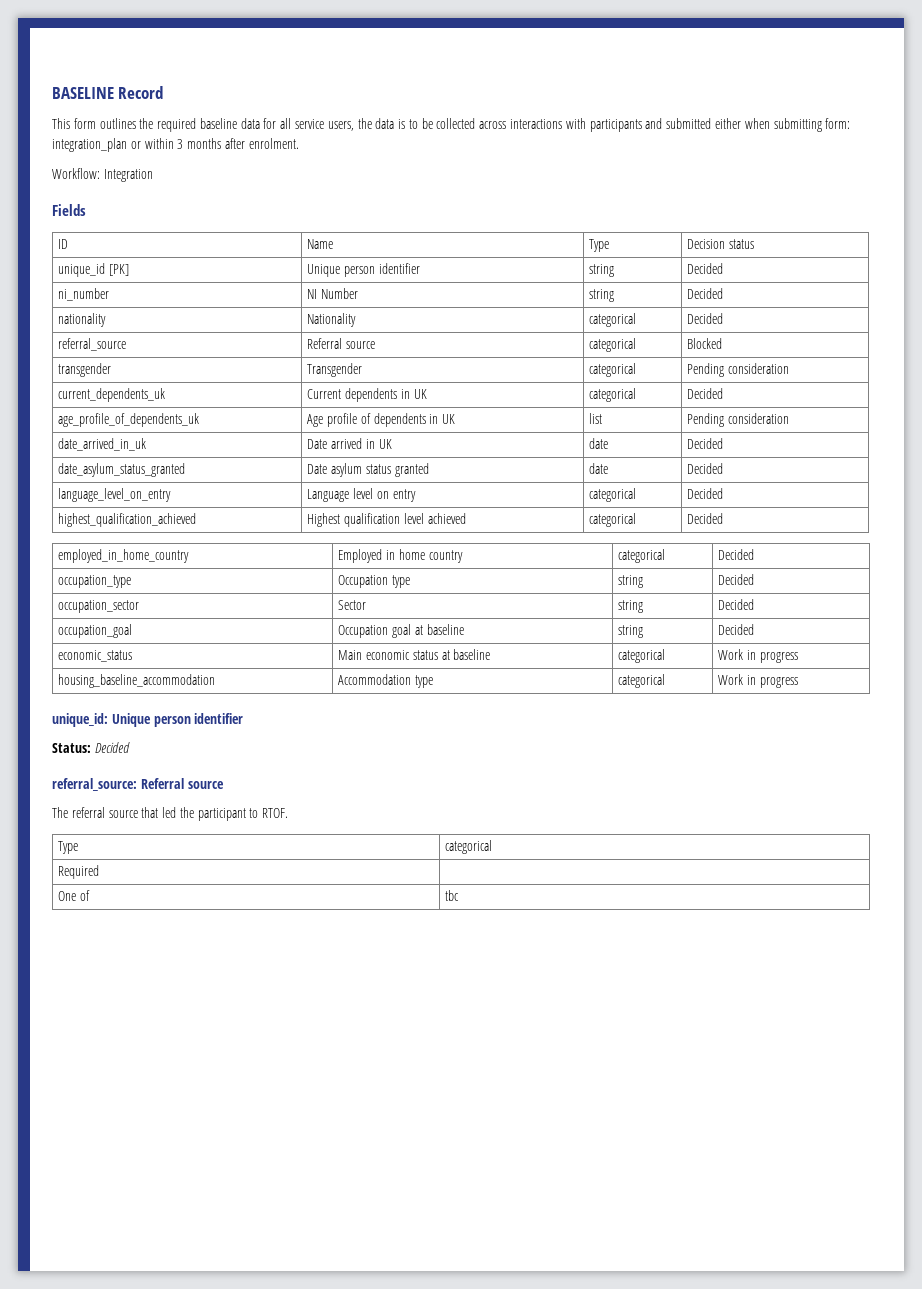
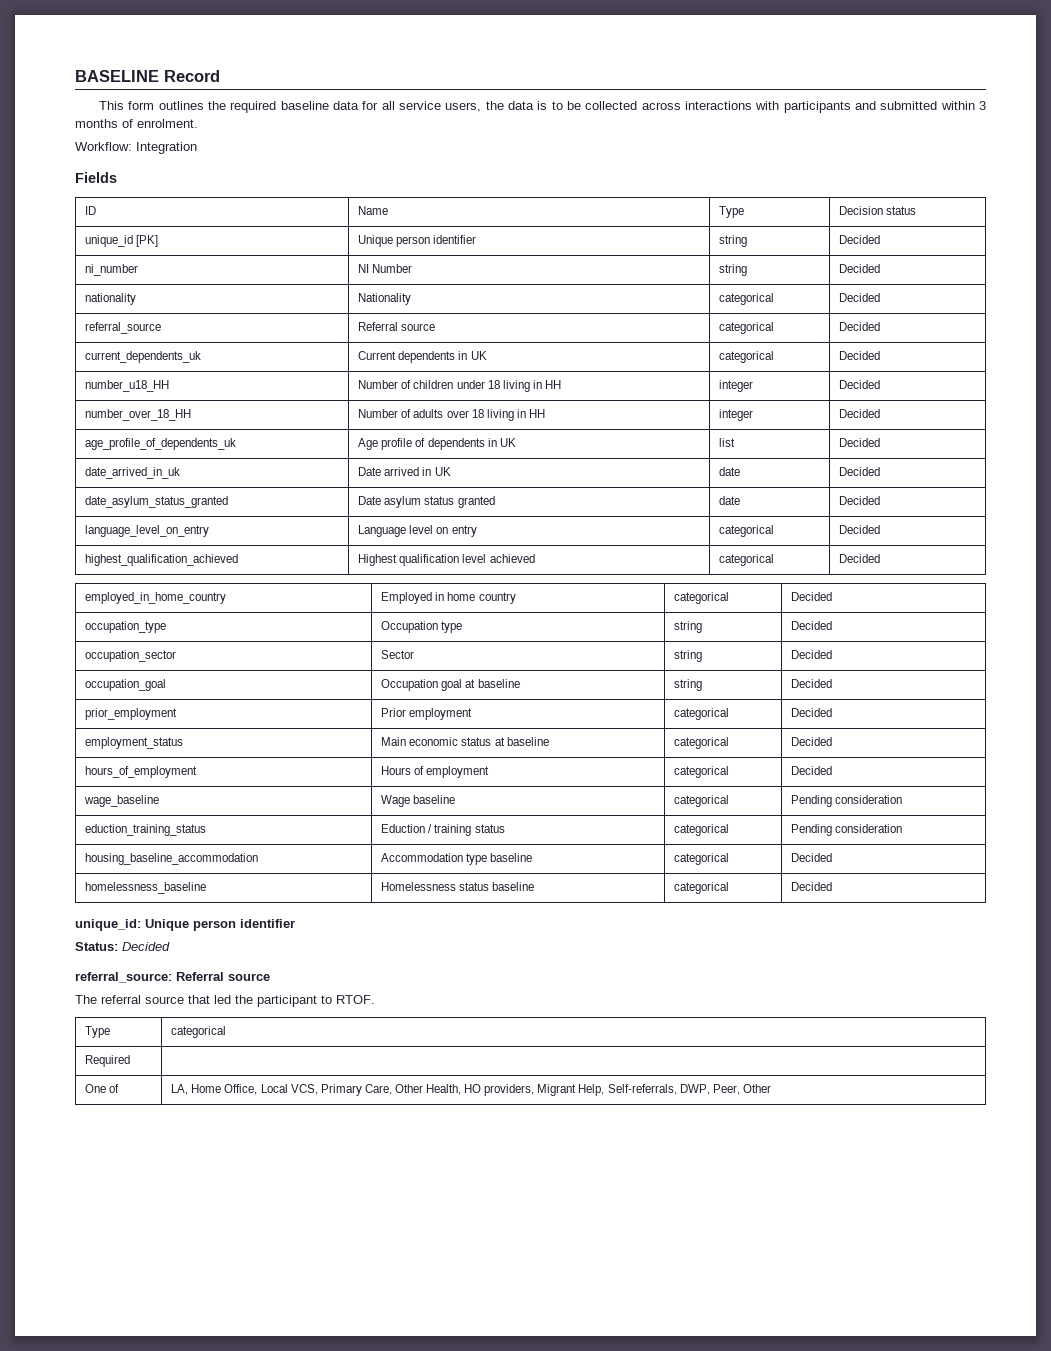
- This form outlines the required baseline data for all service users, the data is to be collected across interactions with participants and submitted either when submitting form: integration_plan or within 3 months after enrolment.
+ This form outlines the required baseline data for all service users, the data is to be collected across interactions with participants and submitted within 3 months of enrolment.
- referral_source | Referral source | categorical | Blocked
- transgender | Transgender | categorical | Pending consideration
+ referral_source | Referral source | categorical | Decided
+ number_u18_HH | Number of children under 18 living in HH | integer | Decided
+ number_over_18_HH | Number of adults over 18 living in HH | integer | Decided
- age_profile_of_dependents_uk | Age profile of dependents in UK | list | Pending consideration
+ age_profile_of_dependents_uk | Age profile of dependents in UK | list | Decided
- economic_status | Main economic status at baseline | categorical | Work in progress
+ prior_employment | Prior employment | categorical | Decided
+ employment_status | Main economic status at baseline | categorical | Decided
+ hours_of_employment | Hours of employment | categorical | Decided
+ wage_baseline | Wage baseline | categorical | Pending consideration
+ eduction_training_status | Eduction / training status | categorical | Pending consideration
- housing_baseline_accommodation | Accommodation type | categorical | Work in progress
+ housing_baseline_accommodation | Accommodation type baseline | categorical | Decided
+ homelessness_baseline | Homelessness status baseline | categorical | Decided
- One of | tbc
+ One of | LA, Home Office, Local VCS, Primary Care, Other Health, HO providers, Migrant Help, Self-referrals, DWP, Peer, Other

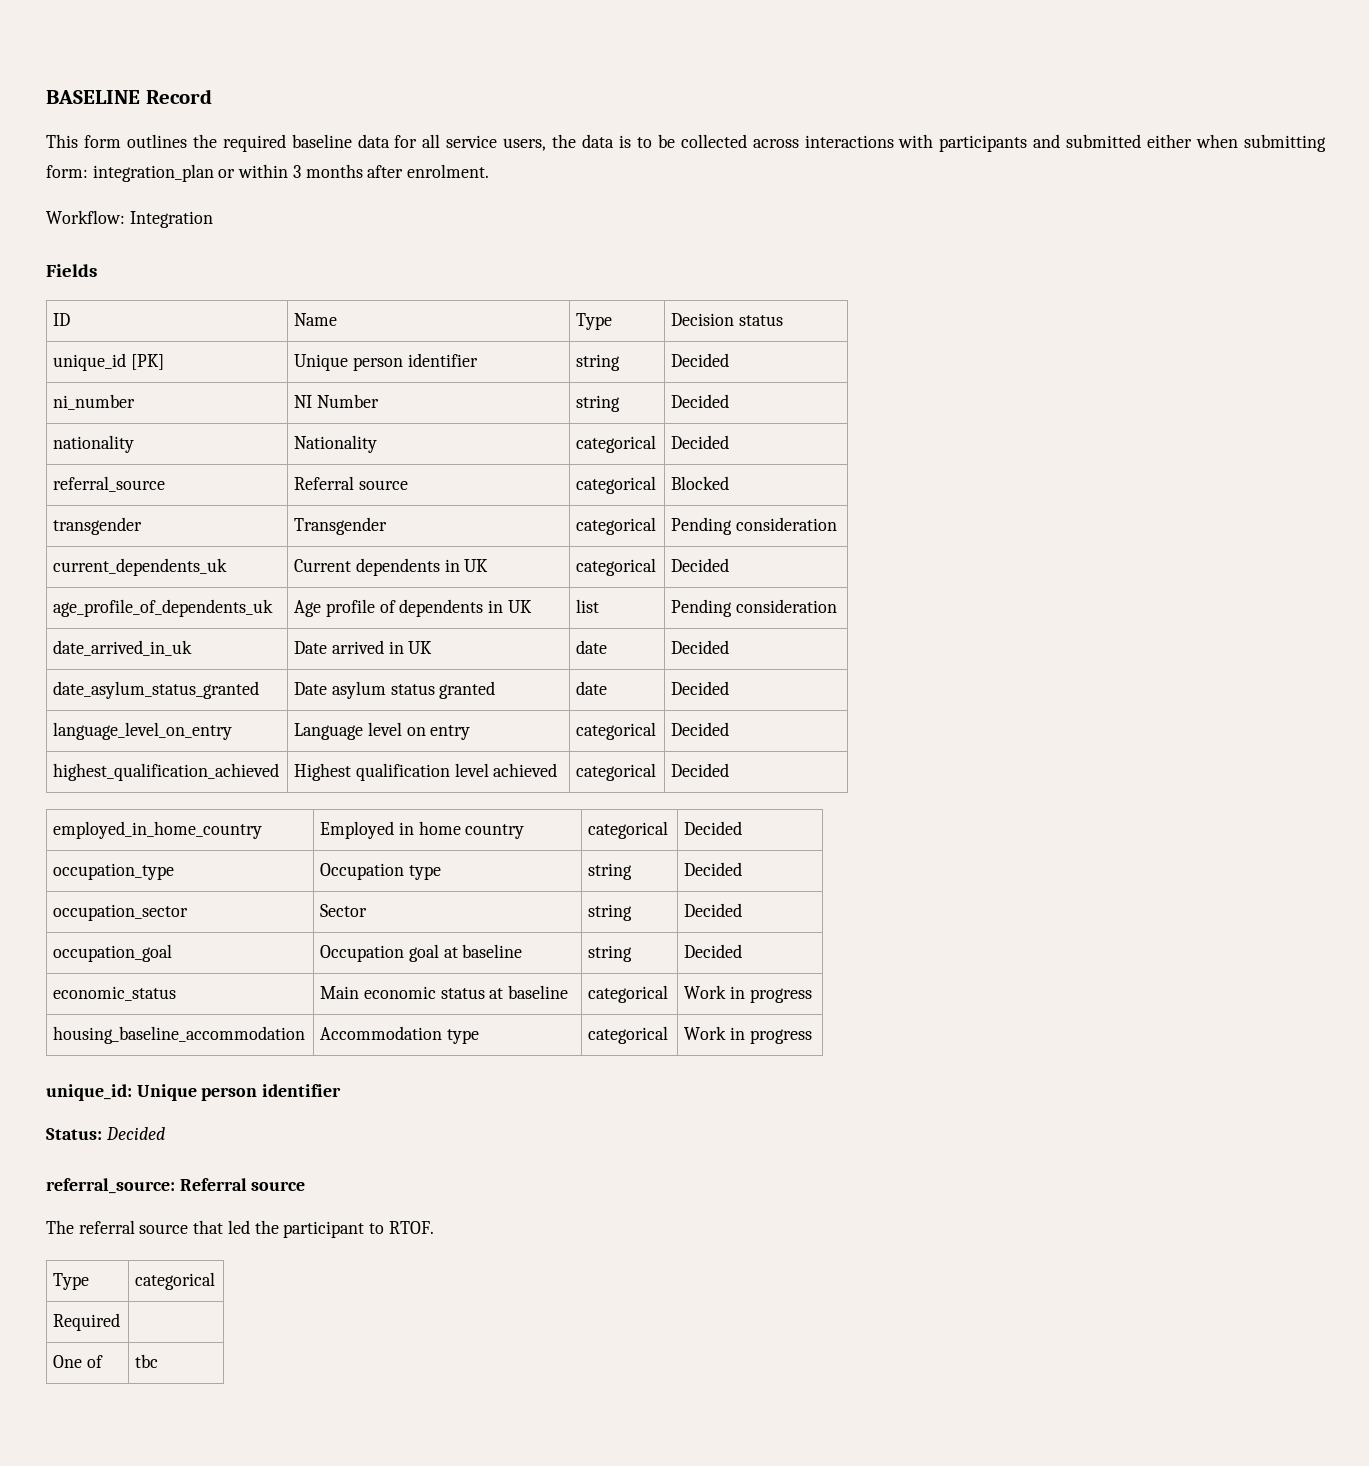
- This form outlines the required baseline data for all service users, the data is to be collected across interactions with participants and submitted within 3 months of enrolment.
+ This form outlines the required baseline data for all service users, the data is to be collected across interactions with participants and submitted either when submitting form: integration_plan or within 3 months after enrolment.
- referral_source | Referral source | categorical | Decided
+ referral_source | Referral source | categorical | Blocked
+ transgender | Transgender | categorical | Pending consideration
- number_u18_HH | Number of children under 18 living in HH | integer | Decided
- number_over_18_HH | Number of adults over 18 living in HH | integer | Decided
- age_profile_of_dependents_uk | Age profile of dependents in UK | list | Decided
+ age_profile_of_dependents_uk | Age profile of dependents in UK | list | Pending consideration
- prior_employment | Prior employment | categorical | Decided
- employment_status | Main economic status at baseline | categorical | Decided
- hours_of_employment | Hours of employment | categorical | Decided
- wage_baseline | Wage baseline | categorical | Pending consideration
- eduction_training_status | Eduction / training status | categorical | Pending consideration
+ economic_status | Main economic status at baseline | categorical | Work in progress
- housing_baseline_accommodation | Accommodation type baseline | categorical | Decided
- homelessness_baseline | Homelessness status baseline | categorical | Decided
+ housing_baseline_accommodation | Accommodation type | categorical | Work in progress
- One of | LA, Home Office, Local VCS, Primary Care, Other Health, HO providers, Migrant Help, Self-referrals, DWP, Peer, Other
+ One of | tbc

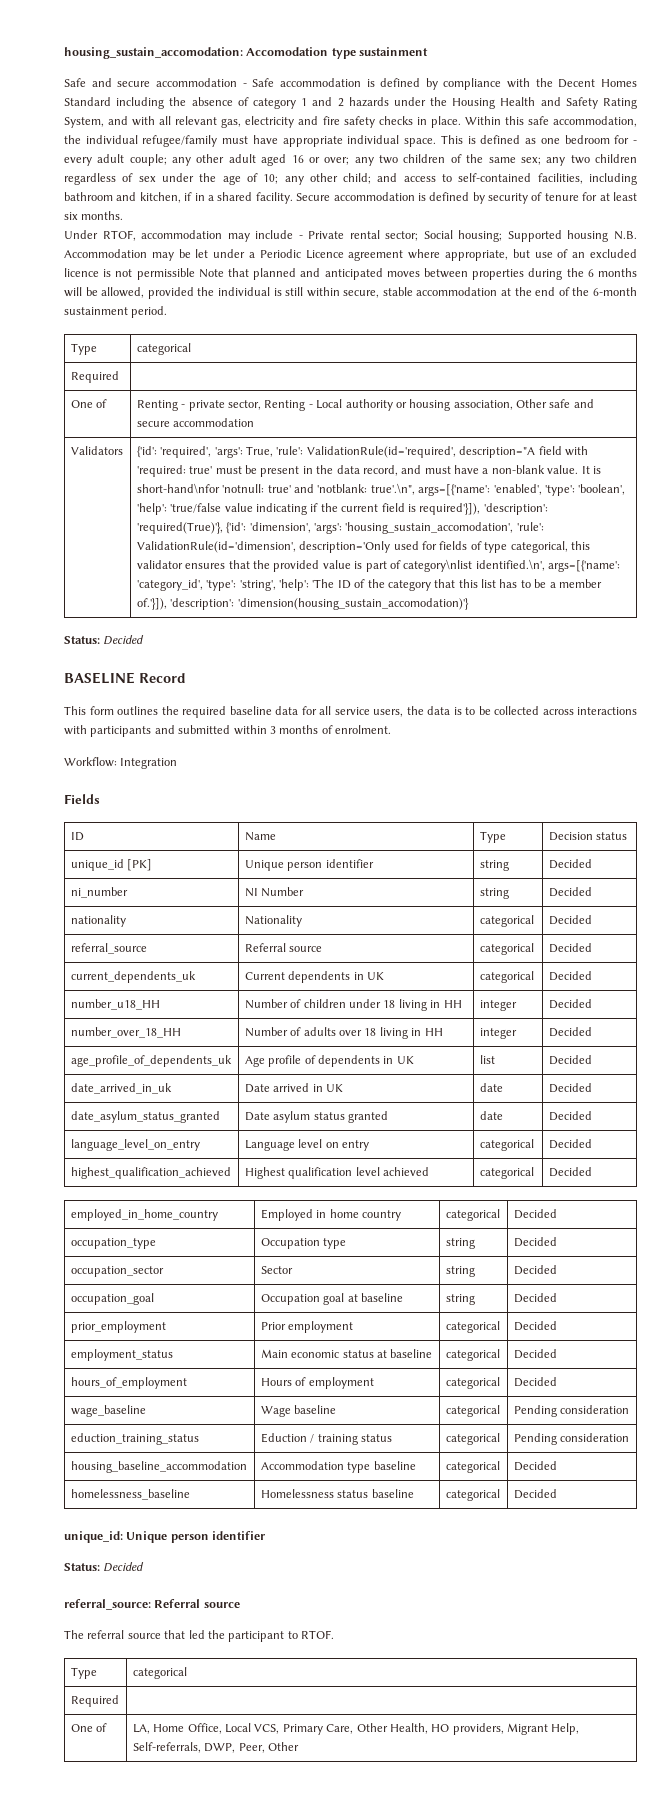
+ housing_sustain_accomodation: Accomodation type sustainment
+ Safe and secure accommodation - Safe accommodation is defined by compliance with the Decent Homes Standard including the absence of category 1 and 2 hazards under the Housing Health and Safety Rating System, and with all relevant gas, electricity and fire safety checks in place. Within this safe accommodation, the individual refugee/family must have appropriate individual space. This is defined as one bedroom for - every adult couple; any other adult aged 16 or over; any two children of the same sex; any two children regardless of sex under the age of 10; any other child; and access to self-contained facilities, including bathroom and kitchen, if in a shared facility. Secure accommodation is defined by security of tenure for at least six months.
+ Under RTOF, accommodation may include - Private rental sector; Social housing; Supported housing N.B. Accommodation may be let under a Periodic Licence agreement where appropriate, but use of an excluded licence is not permissible Note that planned and anticipated moves between properties during the 6 months will be allowed, provided the individual is still within secure, stable accommodation at the end of the 6-month sustainment period.
+ Type | categorical
+ Required |
+ One of | Renting - private sector, Renting - Local authority or housing association, Other safe and secure accommodation
+ Validators | {'id': 'required', 'args': True, 'rule': ValidationRule(id='required', description="A field with 'required: true' must be present in the data record, and must have a non-blank value. It is short-hand\nfor 'notnull: true' and 'notblank: true'.\n", args=[{'name': 'enabled', 'type': 'boolean', 'help': 'true/false value indicating if the current field is required'}]), 'description': 'required(True)'}, {'id': 'dimension', 'args': 'housing_sustain_accomodation', 'rule': ValidationRule(id='dimension', description='Only used for fields of type categorical, this validator ensures that the provided value is part of category\nlist identified.\n', args=[{'name': 'category_id', 'type': 'string', 'help': 'The ID of the category that this list has to be a member of.'}]), 'description': 'dimension(housing_sustain_accomodation)'}
+ Status: Decided
- This form outlines the required baseline data for all service users, the data is to be collected across interactions with participants and submitted either when submitting form: integration_plan or within 3 months after enrolment.
+ This form outlines the required baseline data for all service users, the data is to be collected across interactions with participants and submitted within 3 months of enrolment.
- referral_source | Referral source | categorical | Blocked
- transgender | Transgender | categorical | Pending consideration
+ referral_source | Referral source | categorical | Decided
+ number_u18_HH | Number of children under 18 living in HH | integer | Decided
+ number_over_18_HH | Number of adults over 18 living in HH | integer | Decided
- age_profile_of_dependents_uk | Age profile of dependents in UK | list | Pending consideration
+ age_profile_of_dependents_uk | Age profile of dependents in UK | list | Decided
- economic_status | Main economic status at baseline | categorical | Work in progress
+ prior_employment | Prior employment | categorical | Decided
+ employment_status | Main economic status at baseline | categorical | Decided
+ hours_of_employment | Hours of employment | categorical | Decided
+ wage_baseline | Wage baseline | categorical | Pending consideration
+ eduction_training_status | Eduction / training status | categorical | Pending consideration
- housing_baseline_accommodation | Accommodation type | categorical | Work in progress
+ housing_baseline_accommodation | Accommodation type baseline | categorical | Decided
+ homelessness_baseline | Homelessness status baseline | categorical | Decided
- One of | tbc
+ One of | LA, Home Office, Local VCS, Primary Care, Other Health, HO providers, Migrant Help, Self-referrals, DWP, Peer, Other

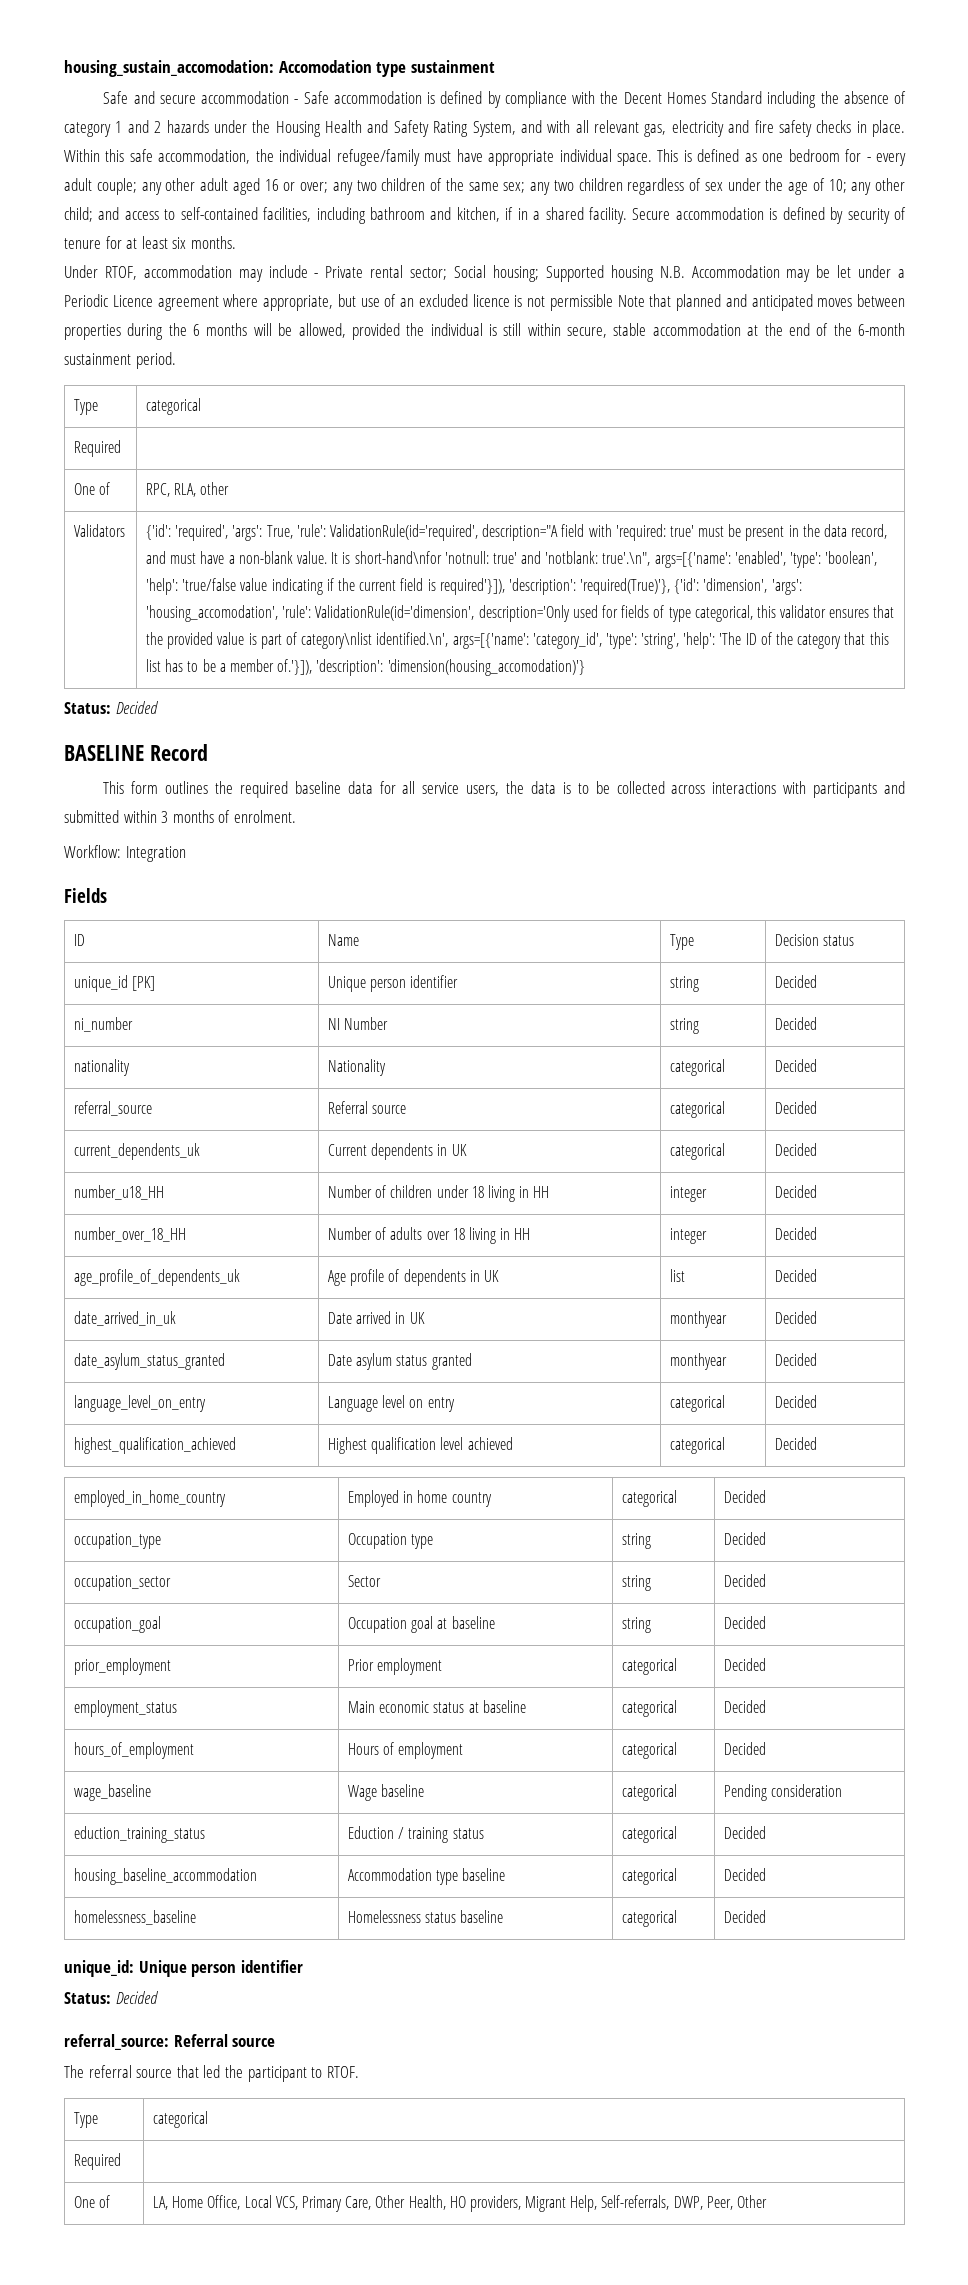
- One of | Renting - private sector, Renting - Local authority or housing association, Other safe and secure accommodation
+ One of | RPC, RLA, other
- 'housing_sustain_accomodation', 'rule':
+ 'housing_accomodation', 'rule':
- 'dimension(housing_sustain_accomodation)'}
+ 'dimension(housing_accomodation)'}
- date_arrived_in_uk | Date arrived in UK | date | Decided
+ date_arrived_in_uk | Date arrived in UK | monthyear | Decided
- date_asylum_status_granted | Date asylum status granted | date | Decided
+ date_asylum_status_granted | Date asylum status granted | monthyear | Decided
- eduction_training_status | Eduction / training status | categorical | Pending consideration
+ eduction_training_status | Eduction / training status | categorical | Decided

